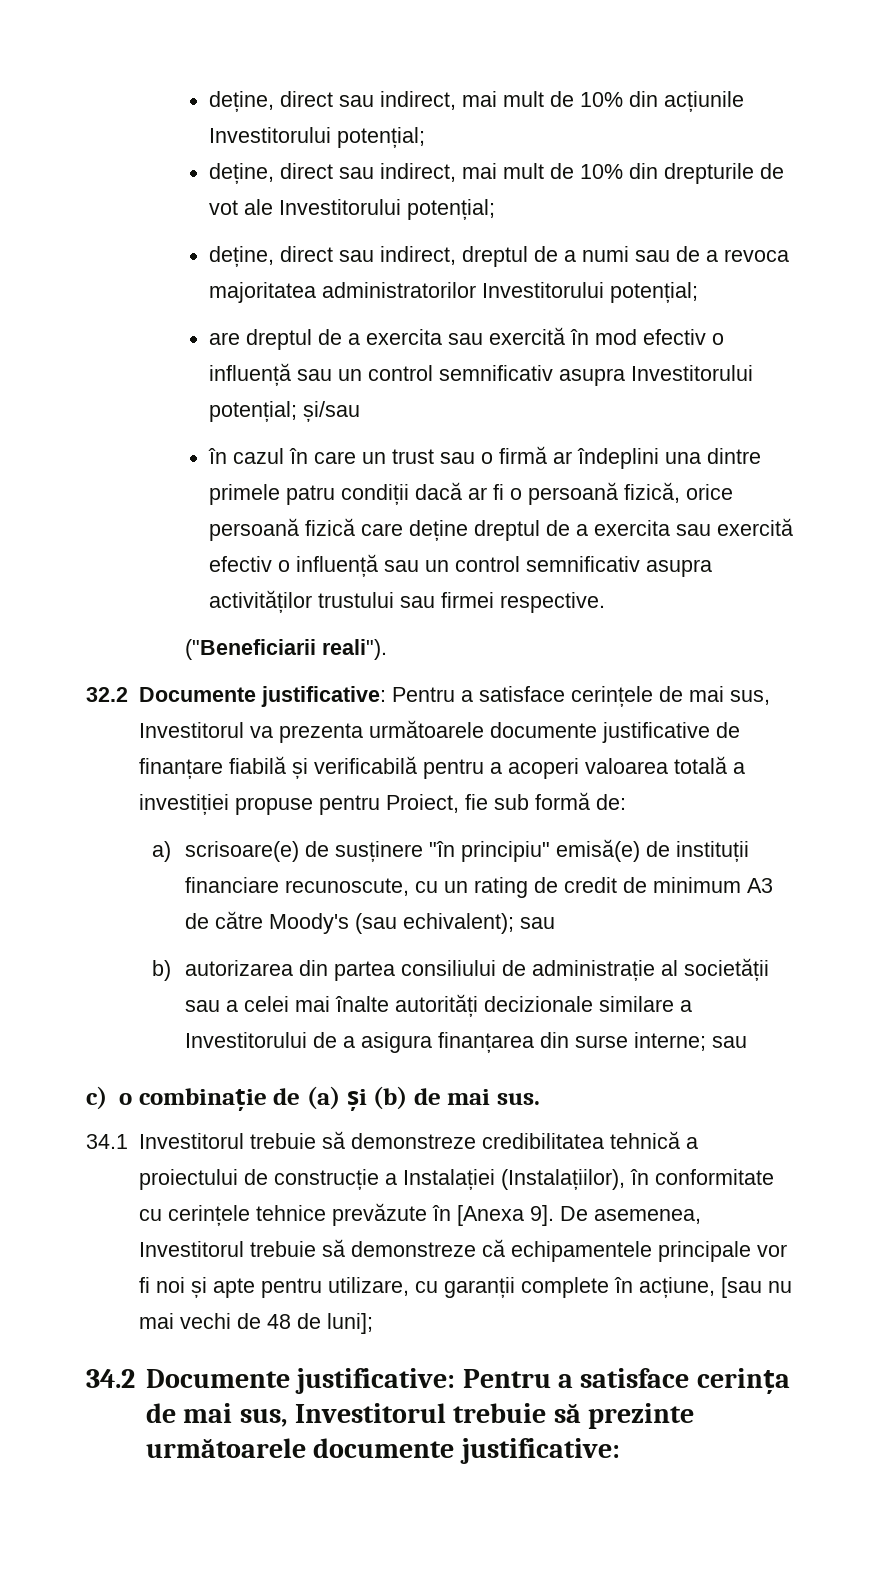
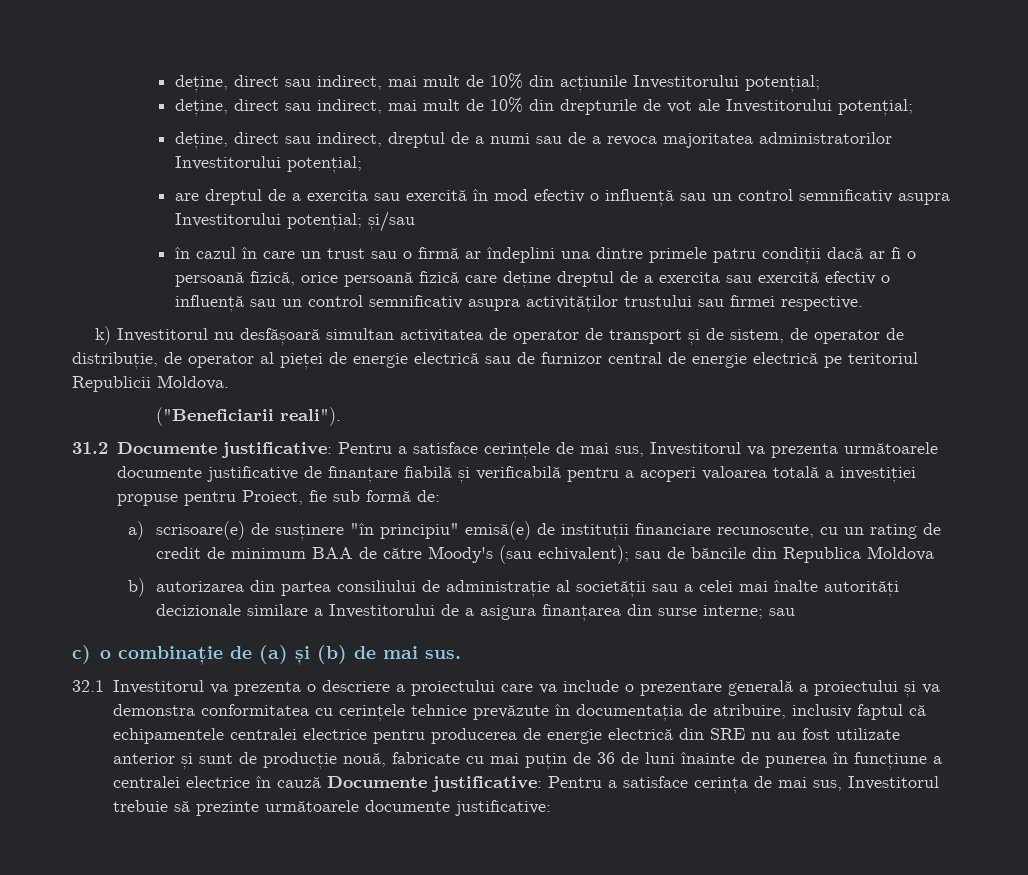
+ k) Investitorul nu desfășoară simultan activitatea de operator de transport și de sistem, de operator de distribuție, de operator al pieței de energie electrică sau de furnizor central de energie electrică pe teritoriul Republicii Moldova.
- 32.2 Documente justificative: Pentru a satisface cerințele de mai sus, Investitorul va prezenta următoarele documente justificative de finanțare fiabilă și verificabilă pentru a acoperi valoarea totală a investiției propuse pentru Proiect, fie sub formă de:
+ 31.2 Documente justificative: Pentru a satisface cerințele de mai sus, Investitorul va prezenta următoarele documente justificative de finanțare fiabilă și verificabilă pentru a acoperi valoarea totală a investiției propuse pentru Proiect, fie sub formă de:
- a) scrisoare(e) de susținere "în principiu" emisă(e) de instituții financiare recunoscute, cu un rating de credit de minimum A3 de către Moody's (sau echivalent); sau
+ a) scrisoare(e) de susținere "în principiu" emisă(e) de instituții financiare recunoscute, cu un rating de credit de minimum BAA de către Moody's (sau echivalent); sau de băncile din Republica Moldova
- 34.1 Investitorul trebuie să demonstreze credibilitatea tehnică a proiectului de construcție a Instalației (Instalațiilor), în conformitate cu cerințele tehnice prevăzute în [Anexa 9]. De asemenea, Investitorul trebuie să demonstreze că echipamentele principale vor fi noi și apte pentru utilizare, cu garanții complete în acțiune, [sau nu mai vechi de 48 de luni];
- 34.2 Documente justificative: Pentru a satisface cerința de mai sus, Investitorul trebuie să prezinte următoarele documente justificative:
+ 32.1 Investitorul va prezenta o descriere a proiectului care va include o prezentare generală a proiectului și va demonstra conformitatea cu cerințele tehnice prevăzute în documentația de atribuire, inclusiv faptul că echipamentele centralei electrice pentru producerea de energie electrică din SRE nu au fost utilizate anterior și sunt de producție nouă, fabricate cu mai puțin de 36 de luni înainte de punerea în funcțiune a centralei electrice în cauză Documente justificative: Pentru a satisface cerința de mai sus, Investitorul trebuie să prezinte următoarele documente justificative:

